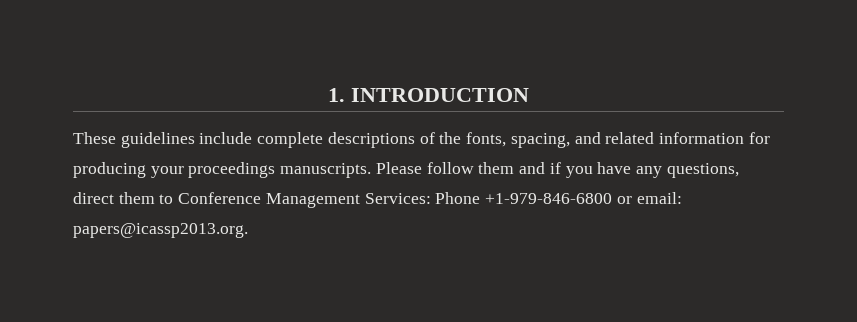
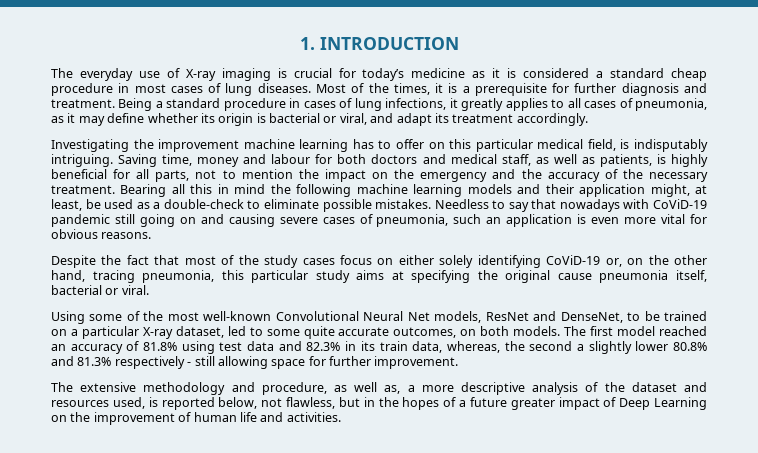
- These guidelines include complete descriptions of the fonts, spacing, and related information for producing your proceedings manuscripts. Please follow them and if you have any questions, direct them to Conference Management Services: Phone +1-979-846-6800 or email: papers@icassp2013.org.
+ The everyday use of X-ray imaging is crucial for today’s medicine as it is considered a standard cheap procedure in most cases of lung diseases. Most of the times, it is a prerequisite for further diagnosis and treatment. Being a standard procedure in cases of lung infections, it greatly applies to all cases of pneumonia, as it may define whether its origin is bacterial or viral, and adapt its treatment accordingly.
+ Investigating the improvement machine learning has to offer on this particular medical field, is indisputably intriguing. Saving time, money and labour for both doctors and medical staff, as well as patients, is highly beneficial for all parts, not to mention the impact on the emergency and the accuracy of the necessary treatment. Bearing all this in mind the following machine learning models and their application might, at least, be used as a double-check to eliminate possible mistakes. Needless to say that nowadays with CoViD-19 pandemic still going on and causing severe cases of pneumonia, such an application is even more vital for obvious reasons.
+ Despite the fact that most of the study cases focus on either solely identifying CoViD-19 or, on the other hand, tracing pneumonia, this particular study aims at specifying the original cause pneumonia itself, bacterial or viral.
+ Using some of the most well-known Convolutional Neural Net models, ResNet and DenseNet, to be trained on a particular X-ray dataset, led to some quite accurate outcomes, on both models. The first model reached an accuracy of 81.8% using test data and 82.3% in its train data, whereas, the second a slightly lower 80.8% and 81.3% respectively - still allowing space for further improvement.
+ The extensive methodology and procedure, as well as, a more descriptive analysis of the dataset and resources used, is reported below, not flawless, but in the hopes of a future greater impact of Deep Learning on the improvement of human life and activities.

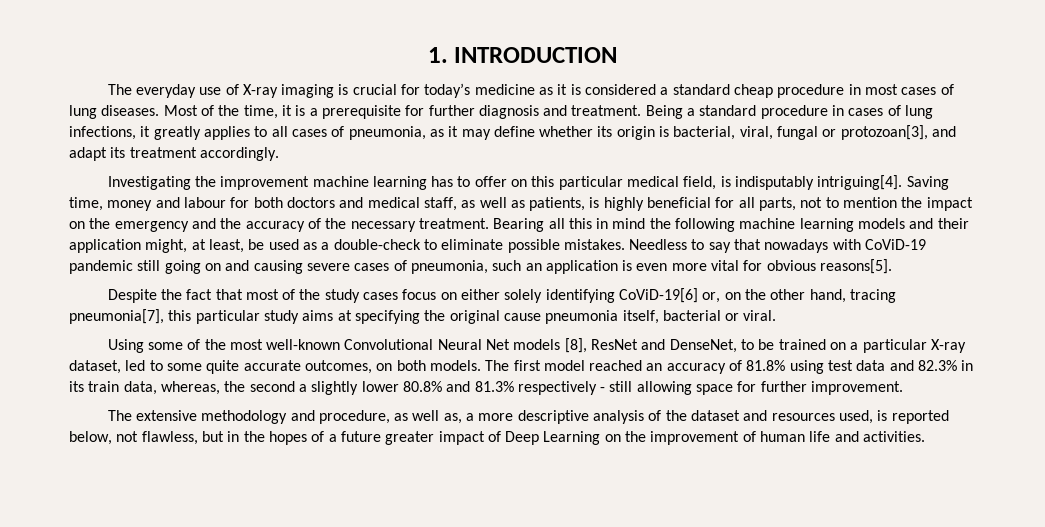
- Most of the times, it is a prerequisite for further diagnosis and treatment.
+ Most of the time, it is a prerequisite for further diagnosis and treatment.
- Being a standard procedure in cases of lung infections, it greatly applies to all cases of pneumonia, as it may define whether its origin is bacterial or viral, and adapt its treatment accordingly.
+ Being a standard procedure in cases of lung infections, it greatly applies to all cases of pneumonia, as it may define whether its origin is bacterial, viral, fungal or protozoan[3], and adapt its treatment accordingly.
- Investigating the improvement machine learning has to offer on this particular medical field, is indisputably intriguing.
+ Investigating the improvement machine learning has to offer on this particular medical field, is indisputably intriguing[4].
- Needless to say that nowadays with CoViD-19 pandemic still going on and causing severe cases of pneumonia, such an application is even more vital for obvious reasons.
+ Needless to say that nowadays with CoViD-19 pandemic still going on and causing severe cases of pneumonia, such an application is even more vital for obvious reasons[5].
- Despite the fact that most of the study cases focus on either solely identifying CoViD-19 or, on the other hand, tracing pneumonia, this particular study aims at specifying the original cause pneumonia itself, bacterial or viral.
+ Despite the fact that most of the study cases focus on either solely identifying CoViD-19[6] or, on the other hand, tracing pneumonia[7], this particular study aims at specifying the original cause pneumonia itself, bacterial or viral.
- Using some of the most well-known Convolutional Neural Net models, ResNet and DenseNet, to be trained on a particular X-ray dataset, led to some quite accurate outcomes, on both models.
+ Using some of the most well-known Convolutional Neural Net models [8], ResNet and DenseNet, to be trained on a particular X-ray dataset, led to some quite accurate outcomes, on both models.

